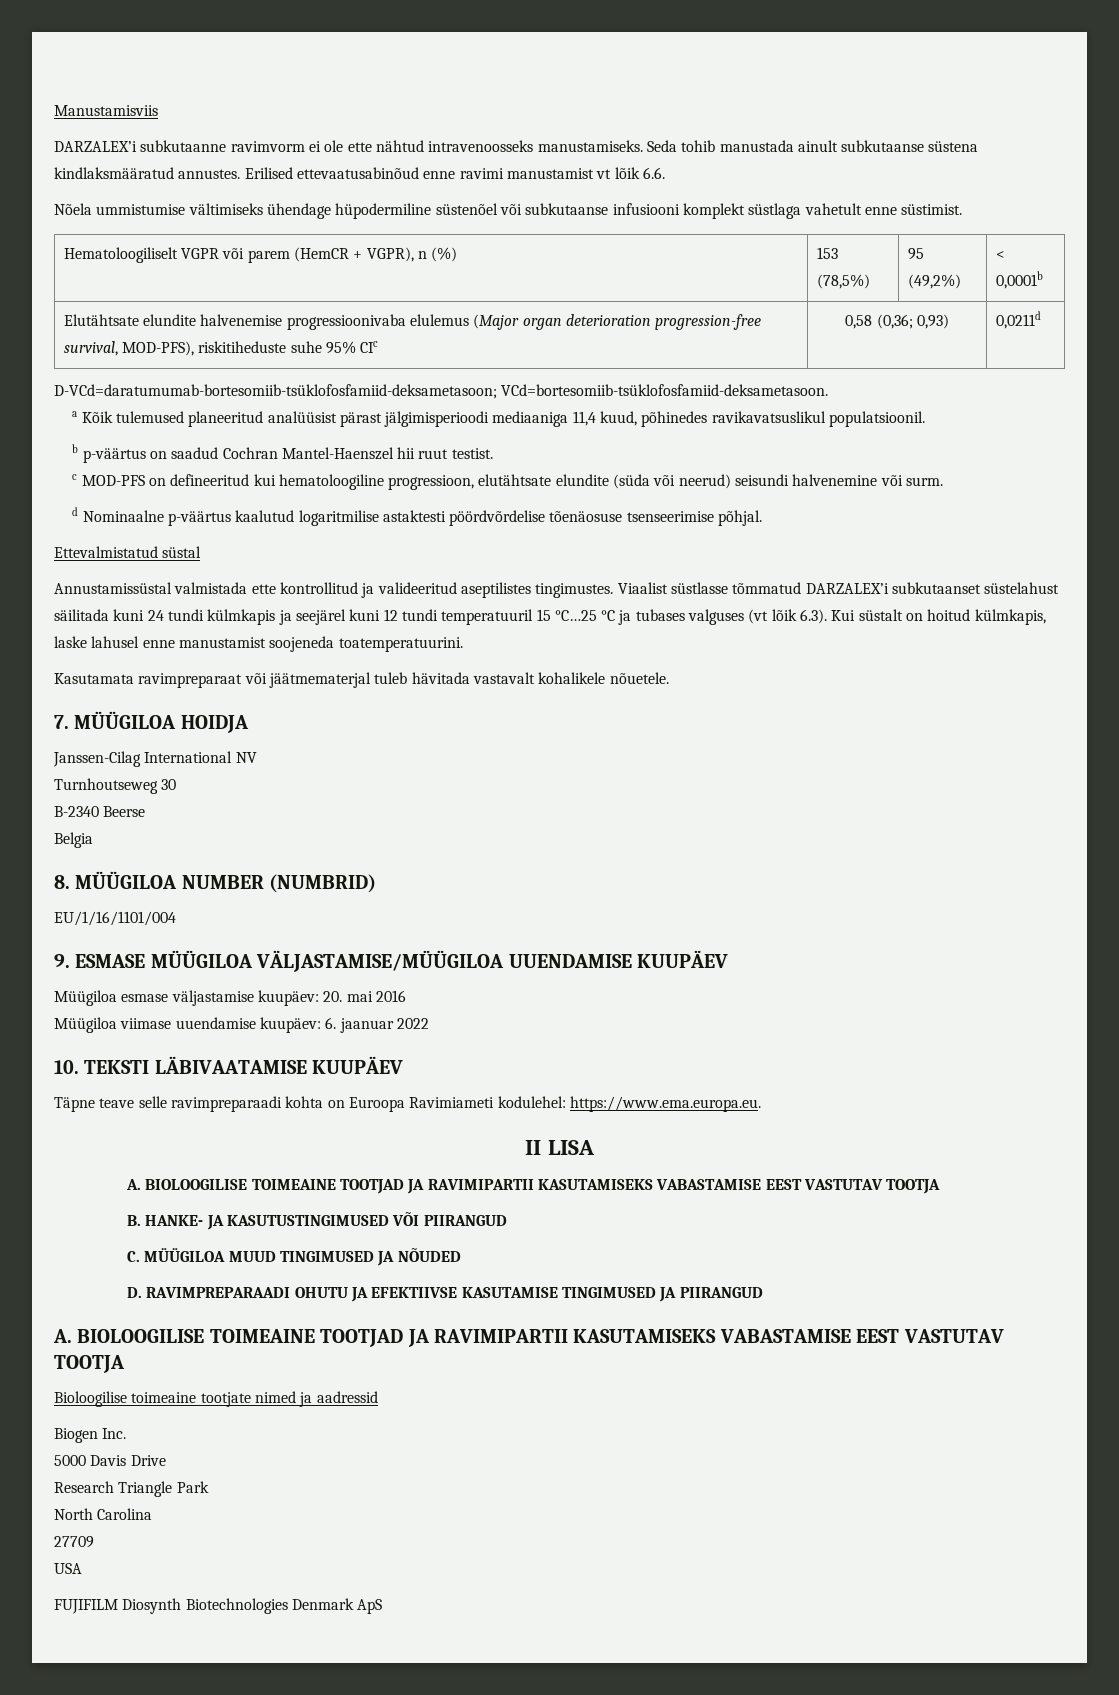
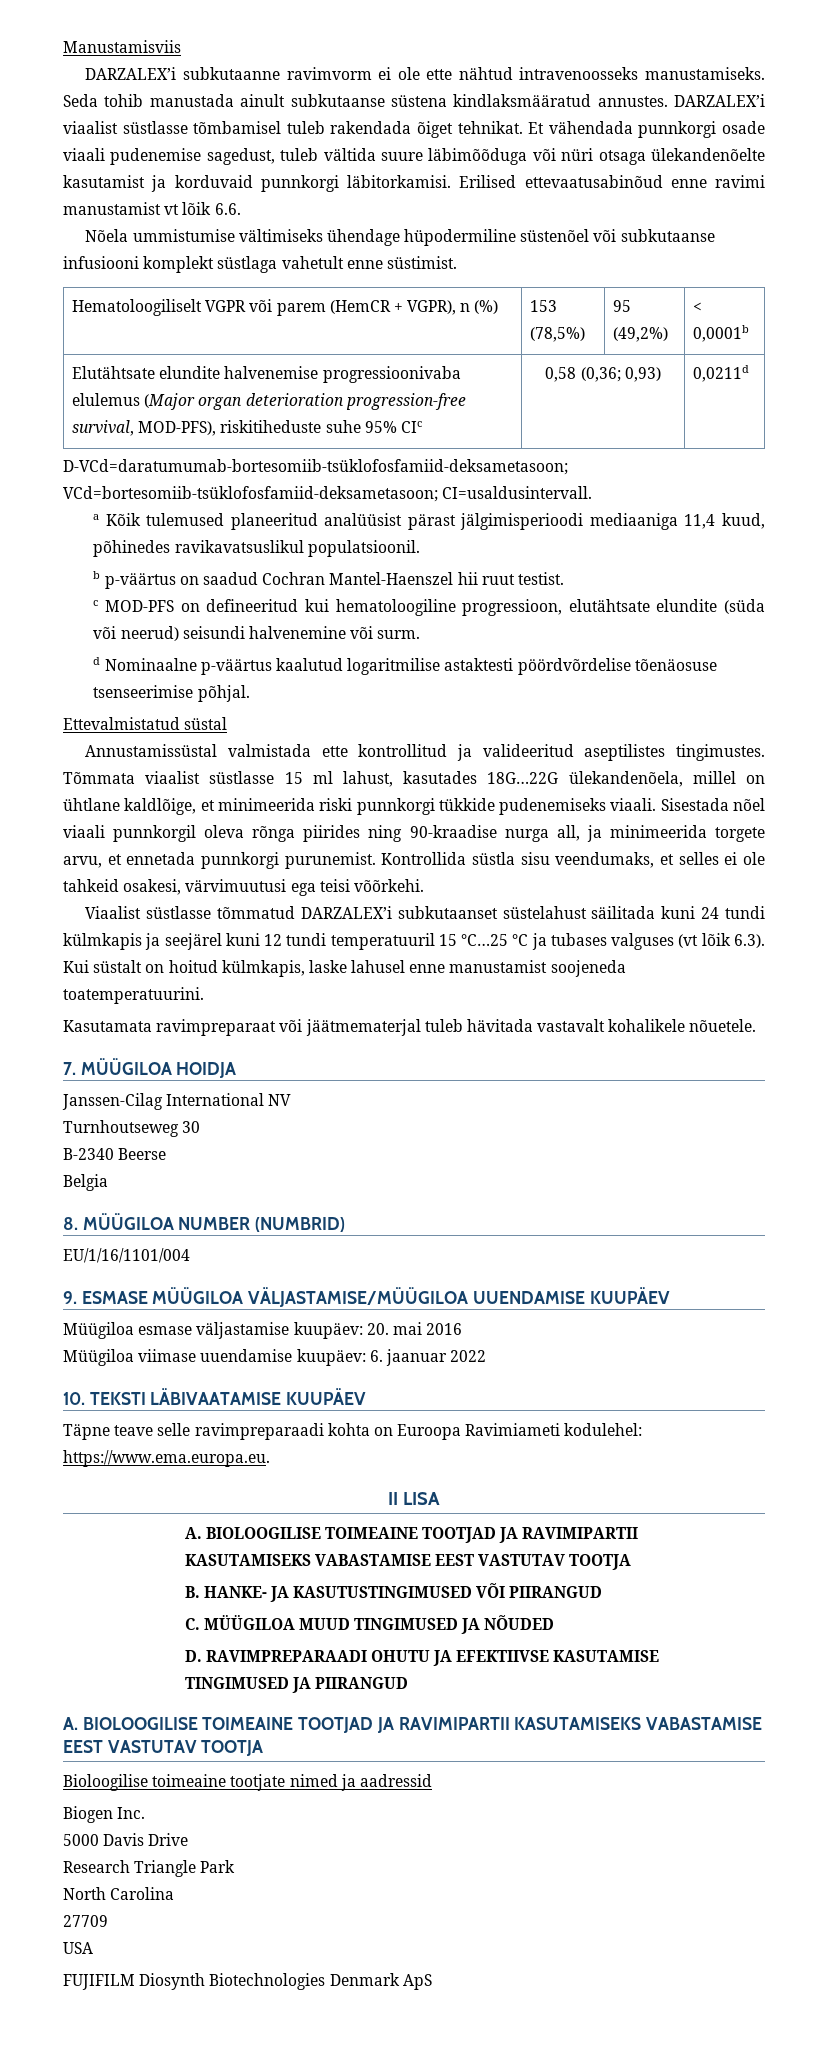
+ DARZALEX’i viaalist süstlasse tõmbamisel tuleb rakendada õiget tehnikat. Et vähendada punnkorgi osade viaali pudenemise sagedust, tuleb vältida suure läbimõõduga või nüri otsaga ülekandenõelte kasutamist ja korduvaid punnkorgi läbitorkamisi.
- D-VCd=daratumumab-bortesomiib-tsüklofosfamiid-deksametasoon; VCd=bortesomiib-tsüklofosfamiid-deksametasoon.
+ D-VCd=daratumumab-bortesomiib-tsüklofosfamiid-deksametasoon; VCd=bortesomiib-tsüklofosfamiid-deksametasoon; CI=usaldusintervall.
- Annustamissüstal valmistada ette kontrollitud ja valideeritud aseptilistes tingimustes. Viaalist süstlasse tõmmatud DARZALEX’i subkutaanset süstelahust säilitada kuni 24 tundi külmkapis ja seejärel kuni 12 tundi temperatuuril 15 °C…25 °C ja tubases valguses (vt lõik 6.3). Kui süstalt on hoitud külmkapis, laske lahusel enne manustamist soojeneda toatemperatuurini.
+ Annustamissüstal valmistada ette kontrollitud ja valideeritud aseptilistes tingimustes. Tõmmata viaalist süstlasse 15 ml lahust, kasutades 18G…22G ülekandenõela, millel on ühtlane kaldlõige, et minimeerida riski punnkorgi tükkide pudenemiseks viaali. Sisestada nõel viaali punnkorgil oleva rõnga piirides ning 90-kraadise nurga all, ja minimeerida torgete arvu, et ennetada punnkorgi purunemist. Kontrollida süstla sisu veendumaks, et selles ei ole tahkeid osakesi, värvimuutusi ega teisi võõrkehi.
+ Viaalist süstlasse tõmmatud DARZALEX’i subkutaanset süstelahust säilitada kuni 24 tundi külmkapis ja seejärel kuni 12 tundi temperatuuril 15 °C…25 °C ja tubases valguses (vt lõik 6.3). Kui süstalt on hoitud külmkapis, laske lahusel enne manustamist soojeneda toatemperatuurini.

